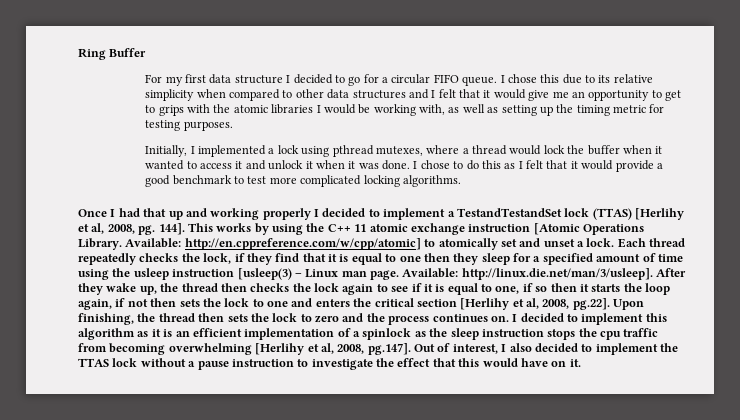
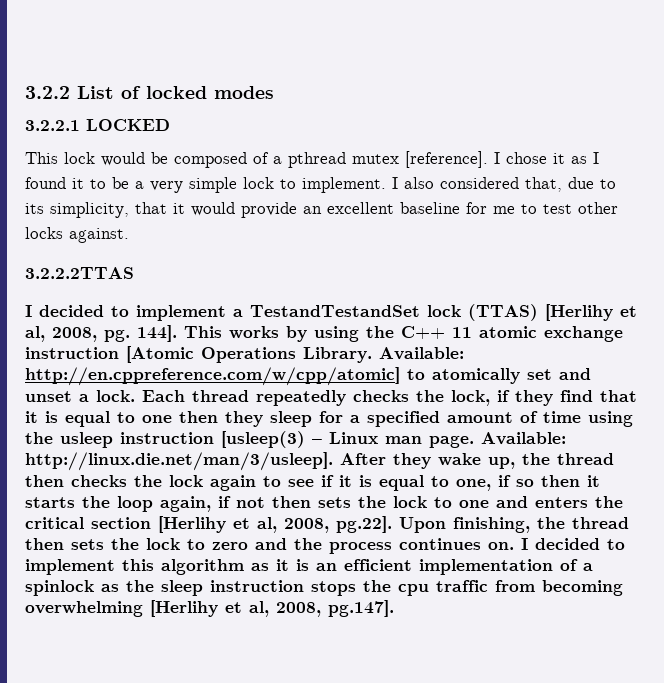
- Ring Buffer
- For my first data structure I decided to go for a circular FIFO queue. I chose this due to its relative simplicity when compared to other data structures and I felt that it would give me an opportunity to get to grips with the atomic libraries I would be working with, as well as setting up the timing metric for testing purposes.
- Initially, I implemented a lock using pthread mutexes, where a thread would lock the buffer when it wanted to access it and unlock it when it was done. I chose to do this as I felt that it would provide a good benchmark to test more complicated locking algorithms.
- Once I had that up and working properly I decided to implement a TestandTestandSet lock (TTAS) [Herlihy et al, 2008, pg.
+ 3.2.2 List of locked modes
+ 3.2.2.1 LOCKED
+ This lock would be composed of a pthread mutex [reference]. I chose it as I found it to be a very simple lock to implement. I also considered that, due to its simplicity, that it would provide an excellent baseline for me to test other locks against.
+ 3.2.2.2TTAS
+ I decided to implement a TestandTestandSet lock (TTAS) [Herlihy et al, 2008, pg.
- I decided to implement this algorithm as it is an efficient implementation of a spinlock as the sleep instruction stops the cpu traffic from becoming overwhelming [Herlihy et al, 2008, pg.147]. Out of interest, I also decided to implement the TTAS lock without a pause instruction to investigate the effect that this would have on it.
+ I decided to implement this algorithm as it is an efficient implementation of a spinlock as the sleep instruction stops the cpu traffic from becoming overwhelming [Herlihy et al, 2008, pg.147].

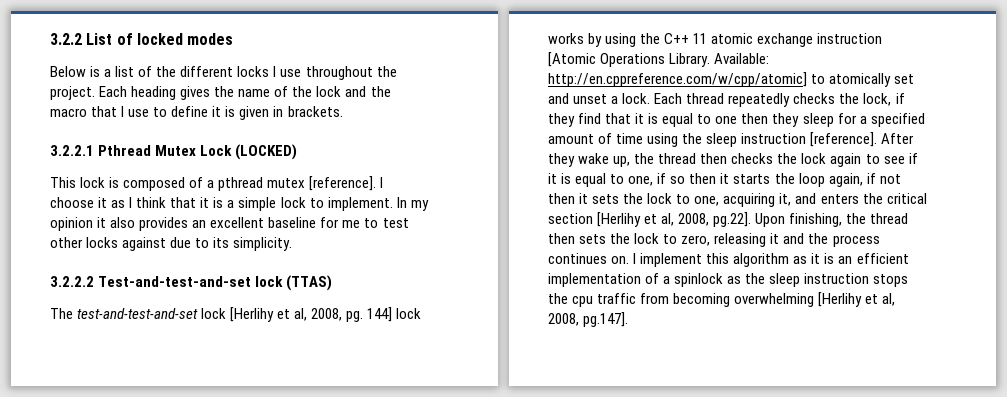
- 3.2.2.1 LOCKED
+ Below is a list of the different locks I use throughout the project. Each heading gives the name of the lock and the macro that I use to define it is given in brackets.
+ 3.2.2.1 Pthread Mutex Lock (LOCKED)
- This lock would be composed of a pthread mutex [reference].
+ This lock is composed of a pthread mutex [reference].
- I chose it as I found it to be a very simple lock to implement. I also considered that, due to its simplicity, that it would provide an excellent baseline for me to test other locks against.
- 3.2.2.2TTAS
- I decided to implement a TestandTestandSet lock (TTAS) [Herlihy et al, 2008, pg.
+ I choose it as I think that it is a simple lock to implement. In my opinion it also provides an excellent baseline for me to test other locks against due to its simplicity.
+ 3.2.2.2 Test-and-test-and-set lock (TTAS)
+ The test-and-test-and-set lock [Herlihy et al, 2008, pg.
- 144]. This works by using the C++ 11 atomic exchange instruction [Atomic Operations Library.
+ 144] lock works by using the C++ 11 atomic exchange instruction [Atomic Operations Library.
- Each thread repeatedly checks the lock, if they find that it is equal to one then they sleep for a specified amount of time using the usleep instruction [usleep(3) – Linux man page. Available: http://linux.die.net/man/3/usleep]. After they wake up, the thread then checks the lock again to see if it is equal to one, if so then it starts the loop again, if not then sets the lock to one and enters the critical section [Herlihy et al, 2008, pg.22]. Upon finishing, the thread then sets the lock to zero and the process continues on.
+ Each thread repeatedly checks the lock, if they find that it is equal to one then they sleep for a specified amount of time using the sleep instruction [reference]. After they wake up, the thread then checks the lock again to see if it is equal to one, if so then it starts the loop again, if not then it sets the lock to one, acquiring it, and enters the critical section [Herlihy et al, 2008, pg.22]. Upon finishing, the thread then sets the lock to zero, releasing it and the process continues on.
- I decided to implement this algorithm as it is an efficient implementation of a spinlock as the sleep instruction stops the cpu traffic from becoming overwhelming [Herlihy et al, 2008, pg.147].
+ I implement this algorithm as it is an efficient implementation of a spinlock as the sleep instruction stops the cpu traffic from becoming overwhelming [Herlihy et al, 2008, pg.147].

